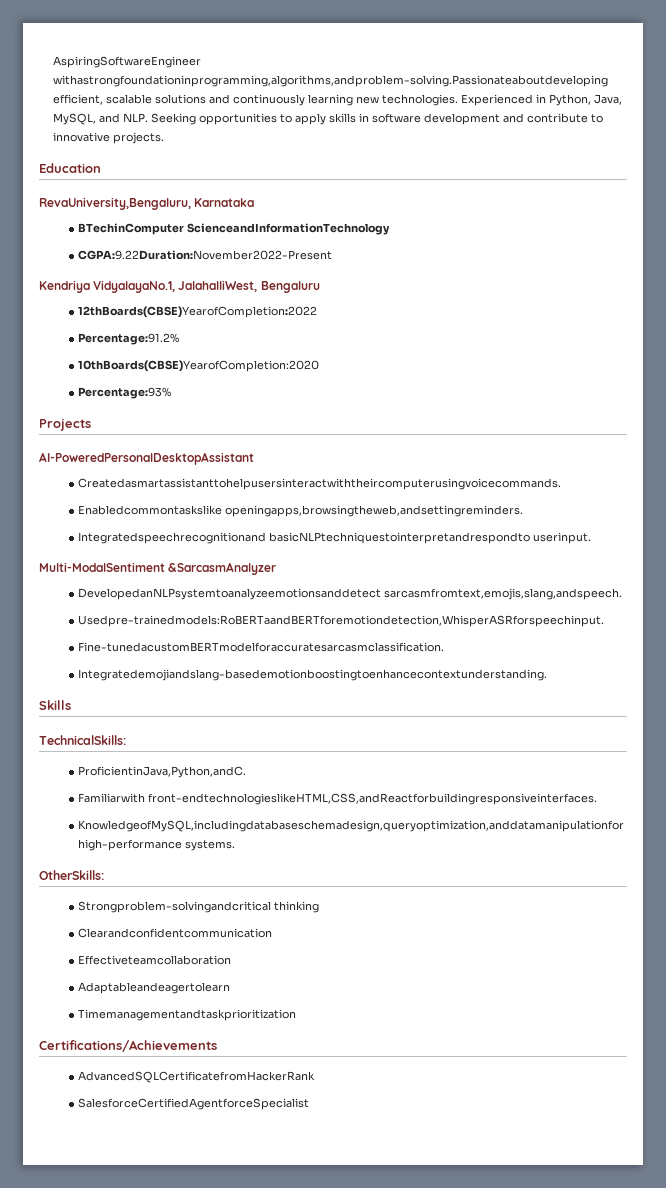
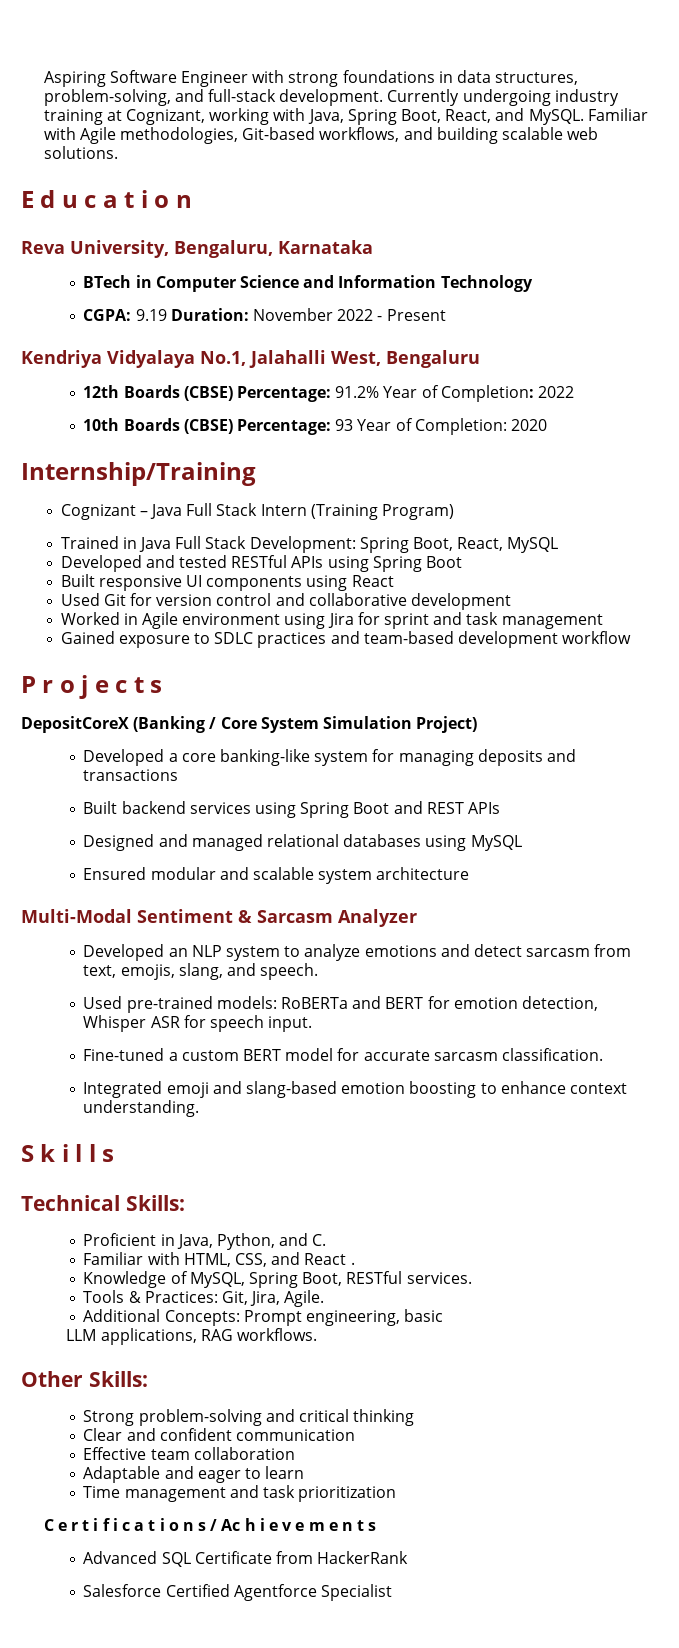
- AspiringSoftwareEngineer withastrongfoundationinprogramming,algorithms,andproblem-solving.Passionateaboutdeveloping efficient, scalable solutions and continuously learning new technologies. Experienced in Python, Java, MySQL, and NLP. Seeking opportunities to apply skills in software development and contribute to innovative projects.
- Education
- RevaUniversity,Bengaluru, Karnataka
- BTechinComputer ScienceandInformationTechnology
- CGPA:9.22Duration:November2022-Present
- Kendriya VidyalayaNo.1, JalahalliWest, Bengaluru
- 12thBoards(CBSE)YearofCompletion:2022
- Percentage:91.2%
- 10thBoards(CBSE)YearofCompletion:2020
- Percentage:93%
- Projects
- AI-PoweredPersonalDesktopAssistant
- Createdasmartassistanttohelpusersinteractwiththeircomputerusingvoicecommands.
- Enabledcommontaskslike openingapps,browsingtheweb,andsettingreminders.
- Integratedspeechrecognitionand basicNLPtechniquestointerpretandrespondto userinput.
- Multi-ModalSentiment &SarcasmAnalyzer
- DevelopedanNLPsystemtoanalyzeemotionsanddetect sarcasmfromtext,emojis,slang,andspeech.
- Usedpre-trainedmodels:RoBERTaandBERTforemotiondetection,WhisperASRforspeechinput.
- Fine-tunedacustomBERTmodelforaccuratesarcasmclassification.
- Integratedemojiandslang-basedemotionboostingtoenhancecontextunderstanding.
- Skills
- TechnicalSkills:
- ProficientinJava,Python,andC.
- Familiarwith front-endtechnologieslikeHTML,CSS,andReactforbuildingresponsiveinterfaces.
- KnowledgeofMySQL,includingdatabaseschemadesign,queryoptimization,anddatamanipulationfor high-performance systems.
- OtherSkills:
- Strongproblem-solvingandcritical thinking
- Clearandconfidentcommunication
- Effectiveteamcollaboration
- Adaptableandeagertolearn
- Timemanagementandtaskprioritization
- Certifications/Achievements
- AdvancedSQLCertificatefromHackerRank
- SalesforceCertifiedAgentforceSpecialist
+ Aspiring Software Engineer with strong foundations in data structures, problem-solving, and full-stack development. Currently undergoing industry training at Cognizant, working with Java, Spring Boot, React, and MySQL. Familiar with Agile methodologies, Git-based workflows, and building scalable web solutions.
+ E d u c a t i o n
+ Reva University, Bengaluru, Karnataka
+ BTech in Computer Science and Information Technology
+ CGPA: 9.19 Duration: November 2022 - Present
+ Kendriya Vidyalaya No.1, Jalahalli West, Bengaluru
+ 12th Boards (CBSE) Percentage: 91.2% Year of Completion: 2022
+ 10th Boards (CBSE) Percentage: 93 Year of Completion: 2020
+ Internship/Training
+ Cognizant – Java Full Stack Intern (Training Program)
+ Trained in Java Full Stack Development: Spring Boot, React, MySQL
+ Developed and tested RESTful APIs using Spring Boot
+ Built responsive UI components using React
+ Used Git for version control and collaborative development
+ Worked in Agile environment using Jira for sprint and task management
+ Gained exposure to SDLC practices and team-based development workflow
+ P r o j e c t s
+ DepositCoreX (Banking / Core System Simulation Project)
+ Developed a core banking-like system for managing deposits and transactions
+ Built backend services using Spring Boot and REST APIs
+ Designed and managed relational databases using MySQL
+ Ensured modular and scalable system architecture
+ Multi-Modal Sentiment & Sarcasm Analyzer
+ Developed an NLP system to analyze emotions and detect sarcasm from text, emojis, slang, and speech.
+ Used pre-trained models: RoBERTa and BERT for emotion detection, Whisper ASR for speech input.
+ Fine-tuned a custom BERT model for accurate sarcasm classification.
+ Integrated emoji and slang-based emotion boosting to enhance context understanding.
+ S k i l l s
+ Technical Skills:
+ Proficient in Java, Python, and C.
+ Familiar with HTML, CSS, and React .
+ Knowledge of MySQL, Spring Boot, RESTful services.
+ Tools & Practices: Git, Jira, Agile.
+ Additional Concepts: Prompt engineering, basic
+ LLM applications, RAG workflows.
+ Other Skills:
+ Strong problem-solving and critical thinking
+ Clear and confident communication
+ Effective team collaboration
+ Adaptable and eager to learn
+ Time management and task prioritization
+ C e r t i f i c a t i o n s / Ac h i e v e m e n t s
+ Advanced SQL Certificate from HackerRank
+ Salesforce Certified Agentforce Specialist

